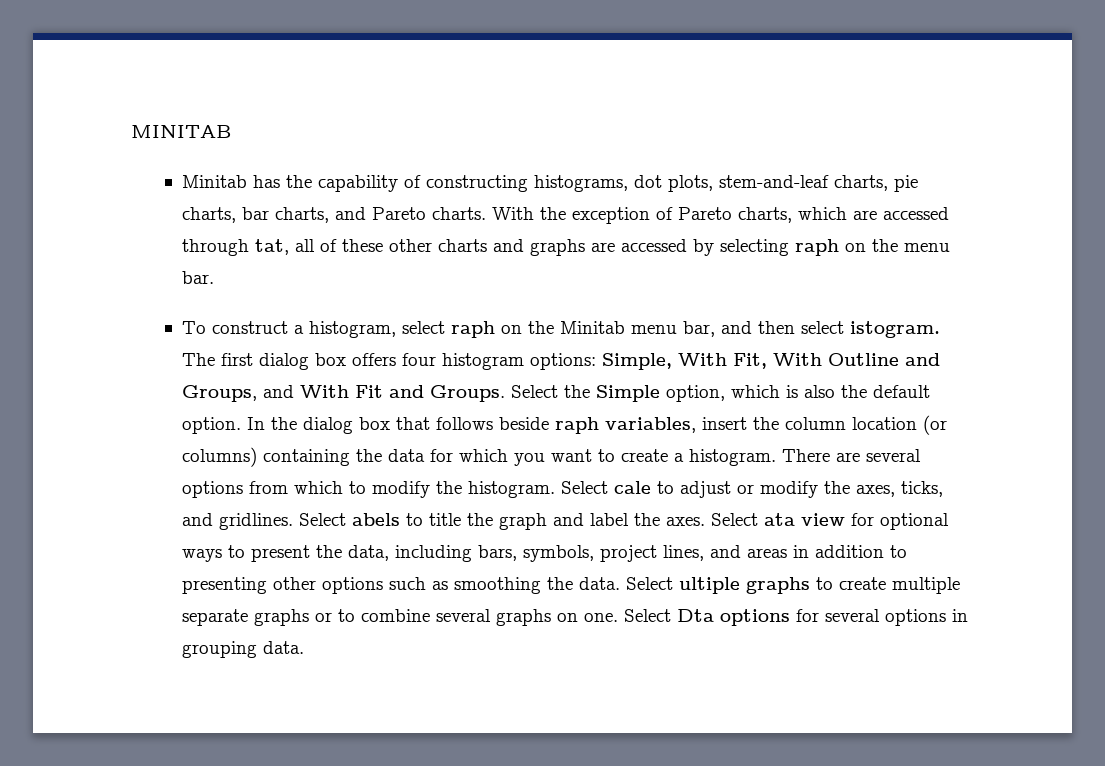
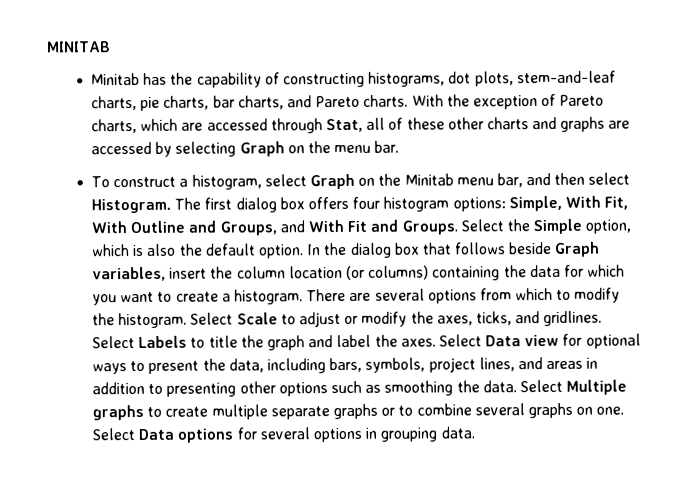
- With the exception of Pareto charts, which are accessed through tat, all of these other charts and graphs are accessed by selecting raph on the menu bar.
+ With the exception of Pareto charts, which are accessed through Stat, all of these other charts and graphs are accessed by selecting Graph on the menu bar.
- To construct a histogram, select raph on the Minitab menu bar, and then select istogram.
+ To construct a histogram, select Graph on the Minitab menu bar, and then select Histogram.
- In the dialog box that follows beside raph variables, insert the column location (or columns) containing the data for which you want to create a histogram.
+ In the dialog box that follows beside Graph variables, insert the column location (or columns) containing the data for which you want to create a histogram.
- Select cale to adjust or modify the axes, ticks, and gridlines.
+ Select Scale to adjust or modify the axes, ticks, and gridlines.
- Select abels to title the graph and label the axes.
+ Select Labels to title the graph and label the axes.
- Select ata view for optional ways to present the data, including bars, symbols, project lines, and areas in addition to presenting other options such as smoothing the data.
+ Select Data view for optional ways to present the data, including bars, symbols, project lines, and areas in addition to presenting other options such as smoothing the data.
- Select ultiple graphs to create multiple separate graphs or to combine several graphs on one.
+ Select Multiple graphs to create multiple separate graphs or to combine several graphs on one.
- Select Dta options for several options in grouping data.
+ Select Data options for several options in grouping data.

